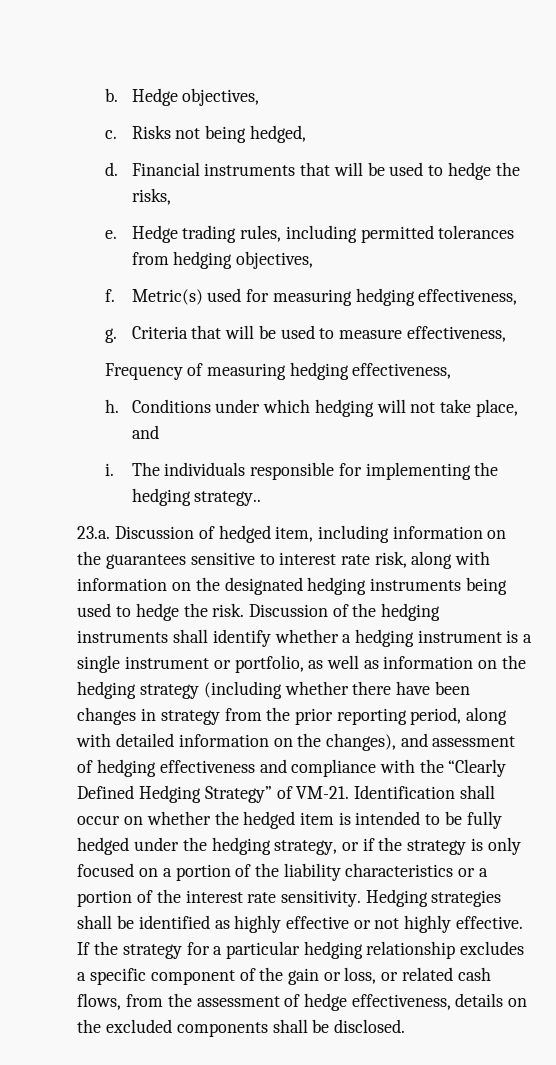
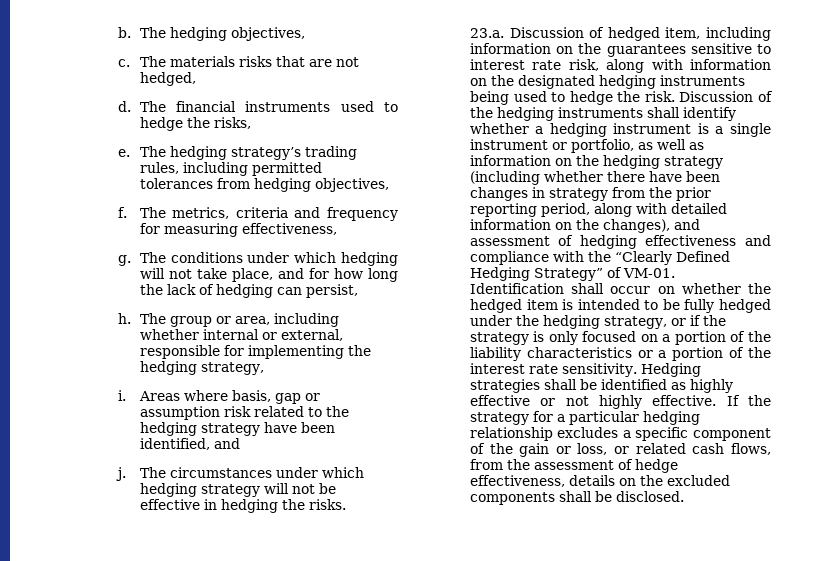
- Hedge objectives,
+ The hedging objectives,
- Risks not being hedged,
- d. Financial instruments that will be used to hedge the risks,
+ The materials risks that are not hedged,
+ d. The financial instruments used to hedge the risks,
- Hedge trading rules, including permitted tolerances from hedging objectives,
+ The hedging strategy’s trading rules, including permitted tolerances from hedging objectives,
- Metric(s) used for measuring hedging effectiveness,
+ The metrics, criteria and frequency for measuring effectiveness,
- Criteria that will be used to measure effectiveness,
- Frequency of measuring hedging effectiveness,
- h. Conditions under which hedging will not take place, and
- i. The individuals responsible for implementing the hedging strategy..
+ The conditions under which hedging will not take place, and for how long the lack of hedging can persist,
+ h. The group or area, including whether internal or external, responsible for implementing the hedging strategy,
+ i. Areas where basis, gap or assumption risk related to the hedging strategy have been identified, and
+ j. The circumstances under which hedging strategy will not be effective in hedging the risks.
- Discussion of the hedging instruments shall identify whether a hedging instrument is a single instrument or portfolio, as well as information on the hedging strategy (including whether there have been changes in strategy from the prior reporting period, along with detailed information on the changes), and assessment of hedging effectiveness and compliance with the “Clearly Defined Hedging Strategy” of VM-21.
+ Discussion of the hedging instruments shall identify whether a hedging instrument is a single instrument or portfolio, as well as information on the hedging strategy (including whether there have been changes in strategy from the prior reporting period, along with detailed information on the changes), and assessment of hedging effectiveness and compliance with the “Clearly Defined Hedging Strategy” of VM-01.

